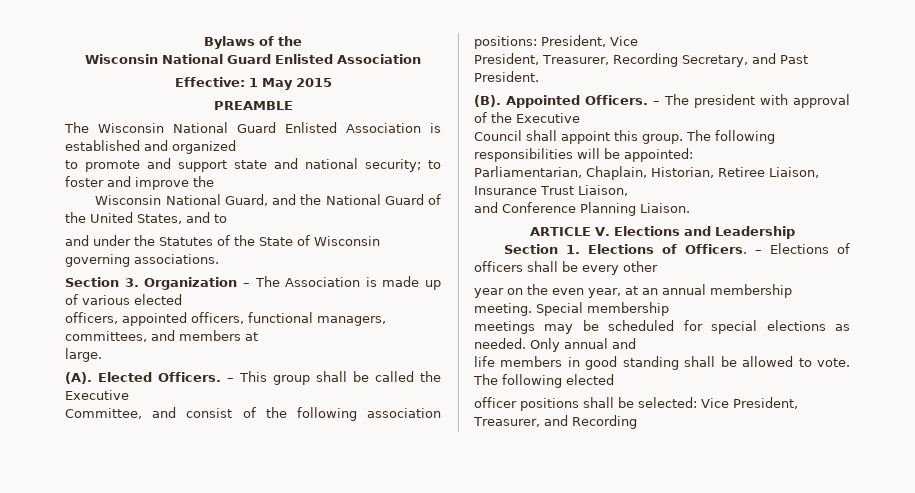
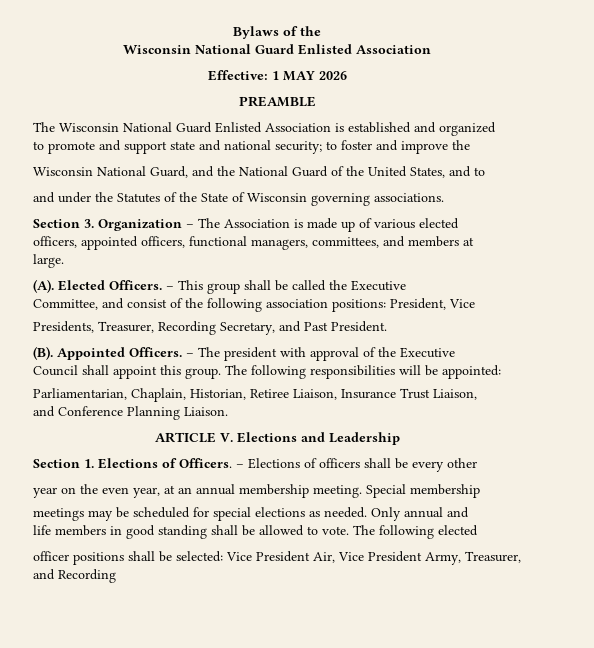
- Effective: 1 May 2015
+ Effective: 1 MAY 2026
- President, Treasurer, Recording Secretary, and Past President.
+ Presidents, Treasurer, Recording Secretary, and Past President.
- officer positions shall be selected: Vice President, Treasurer, and Recording
+ officer positions shall be selected: Vice President Air, Vice President Army, Treasurer, and Recording

